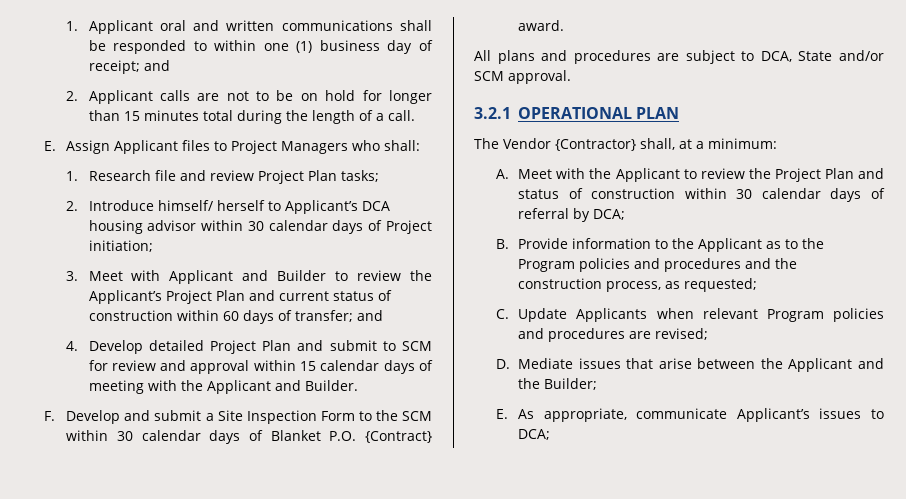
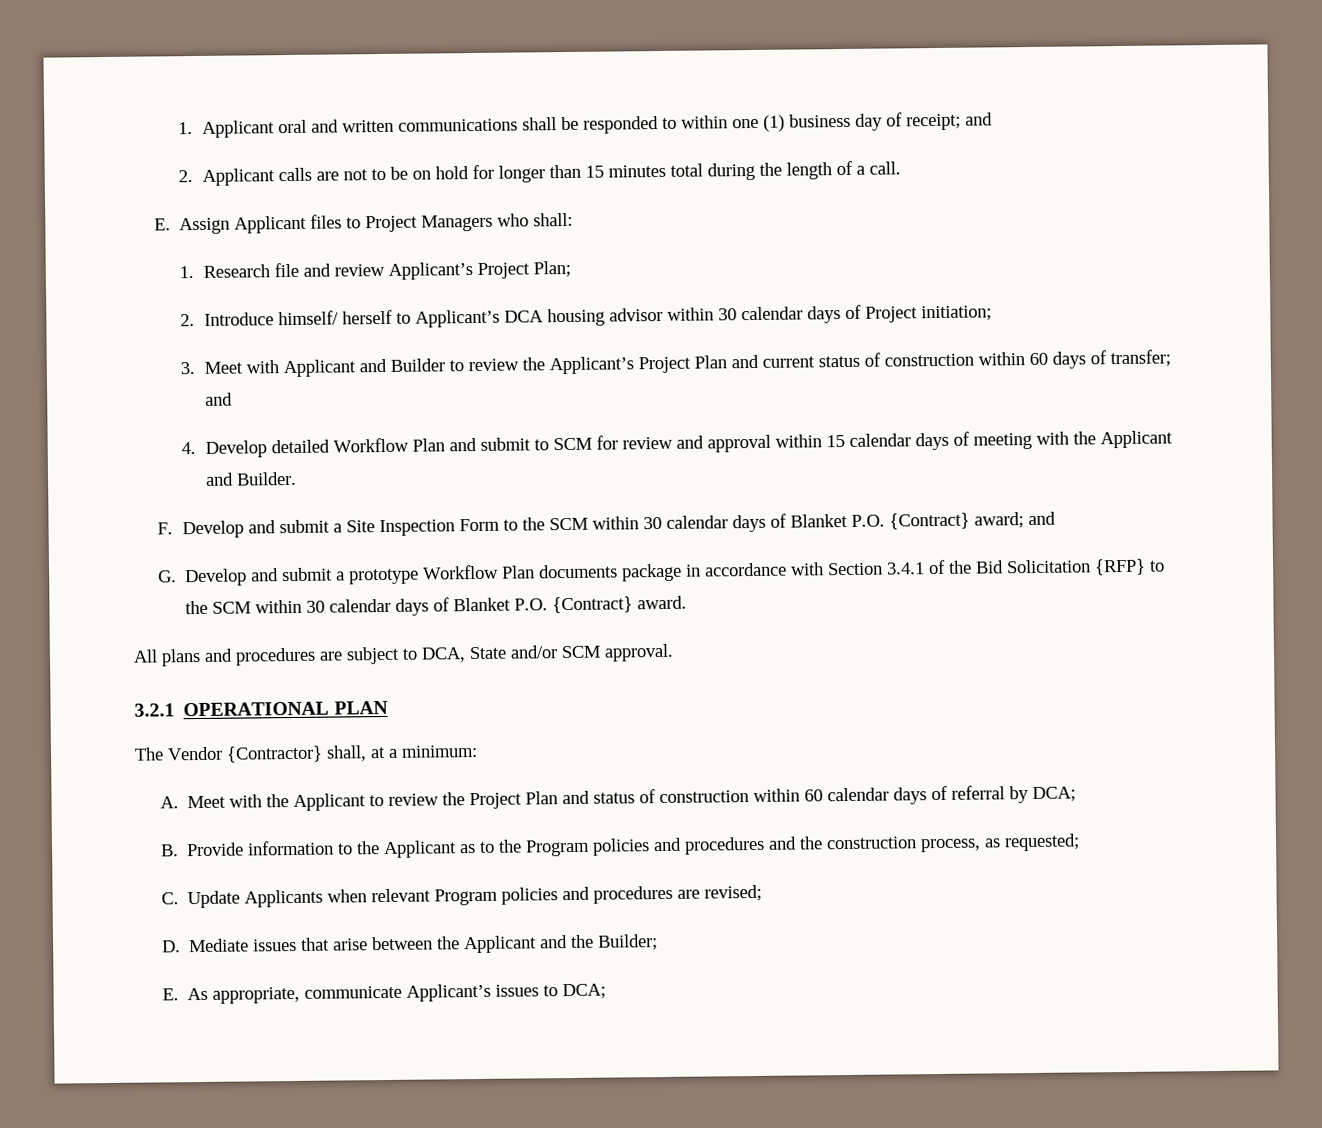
- 1. Research file and review Project Plan tasks;
+ 1. Research file and review Applicant’s Project Plan;
- 4. Develop detailed Project Plan and submit to SCM for review and approval within 15 calendar days of meeting with the Applicant and Builder.
+ 4. Develop detailed Workflow Plan and submit to SCM for review and approval within 15 calendar days of meeting with the Applicant and Builder.
- F. Develop and submit a Site Inspection Form to the SCM within 30 calendar days of Blanket P.O. {Contract} award.
+ F. Develop and submit a Site Inspection Form to the SCM within 30 calendar days of Blanket P.O. {Contract} award; and
+ G. Develop and submit a prototype Workflow Plan documents package in accordance with Section 3.4.1 of the Bid Solicitation {RFP} to the SCM within 30 calendar days of Blanket P.O. {Contract} award.
- A. Meet with the Applicant to review the Project Plan and status of construction within 30 calendar days of referral by DCA;
+ A. Meet with the Applicant to review the Project Plan and status of construction within 60 calendar days of referral by DCA;

